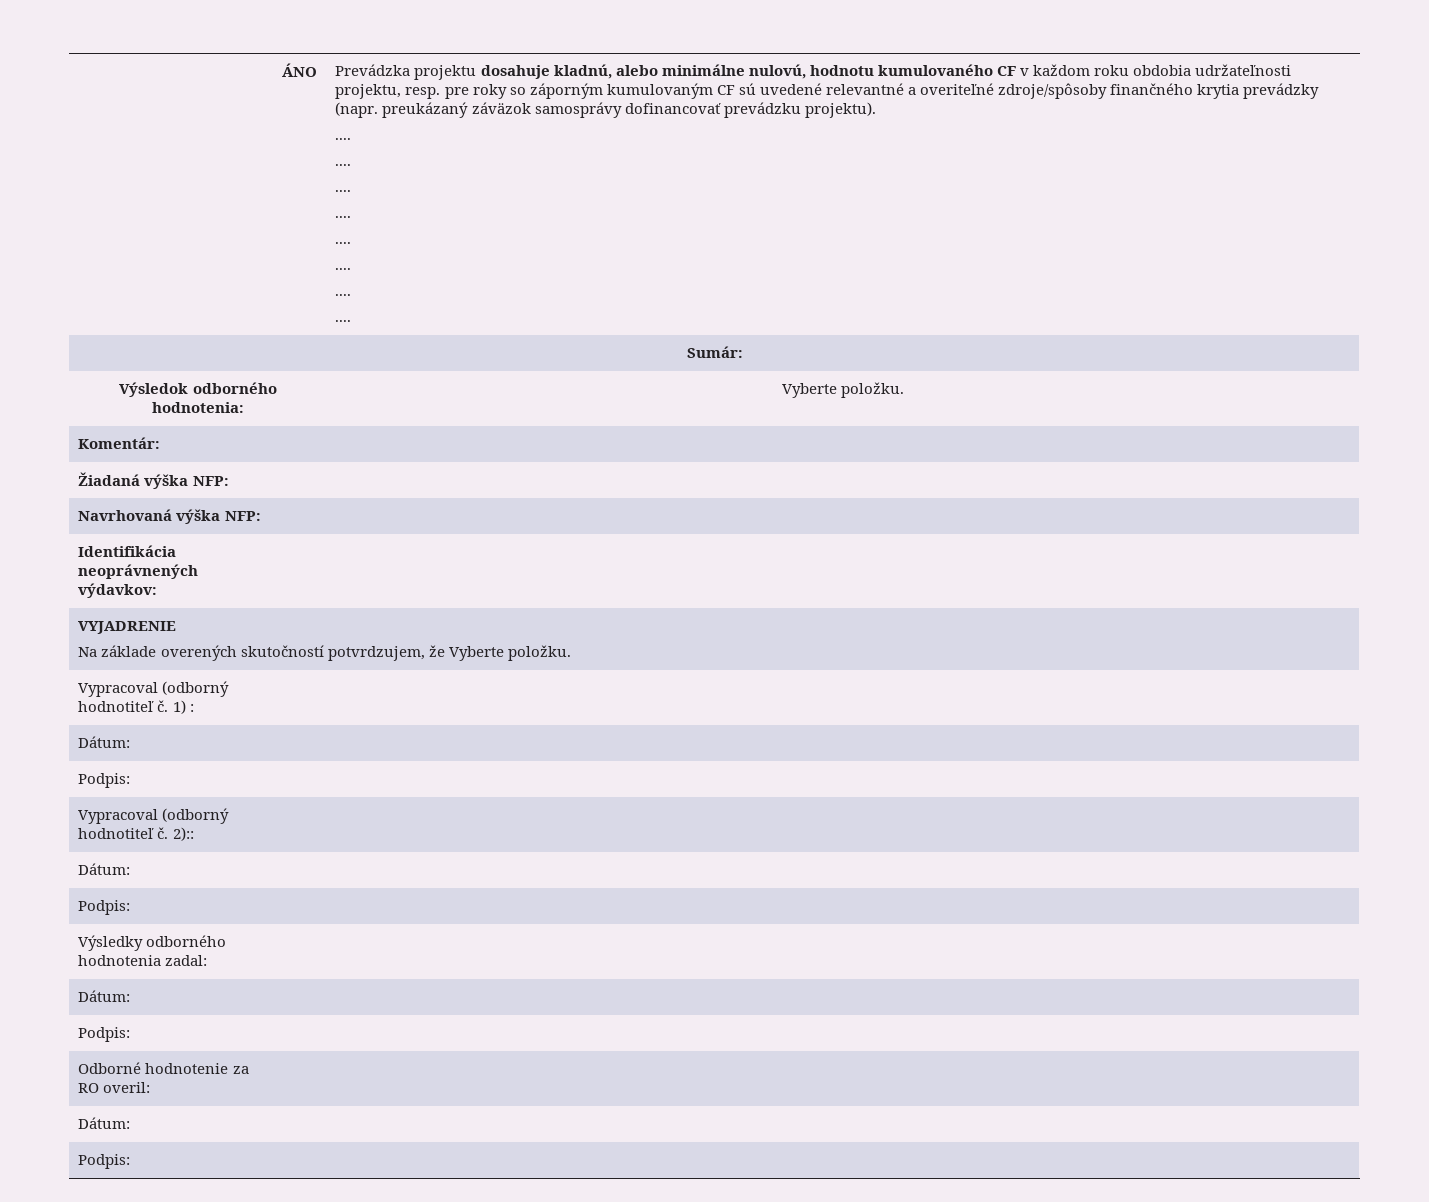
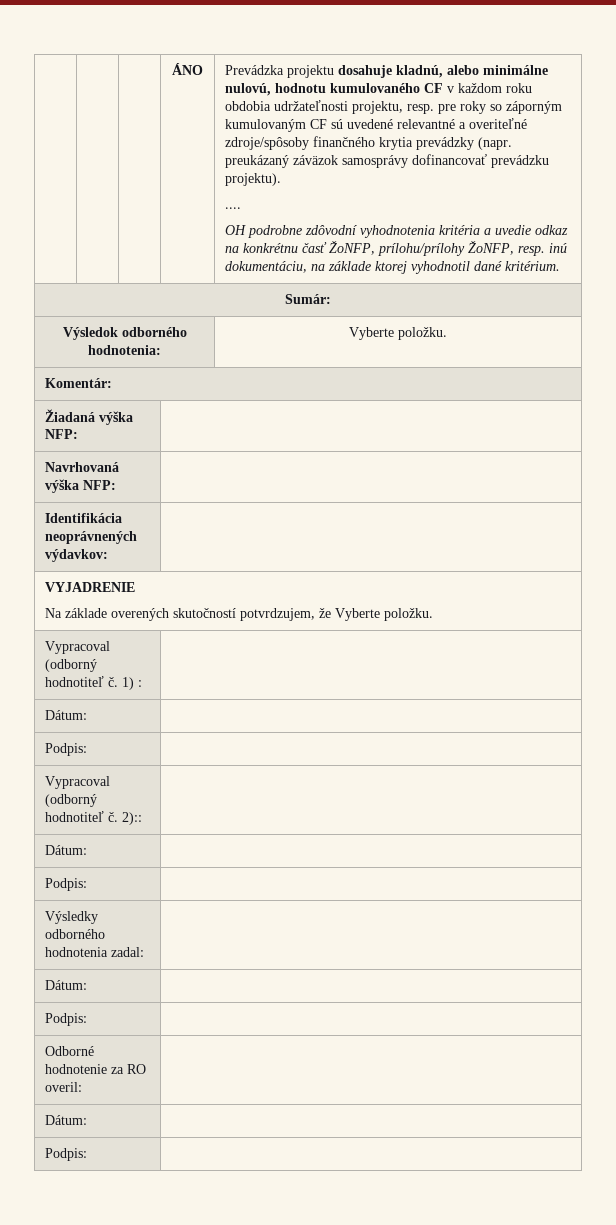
  Prevádzka projektu dosahuje kladnú, alebo minimálne nulovú, hodnotu kumulovaného CF v každom roku obdobia udržateľnosti projektu, resp. pre roky so záporným kumulovaným CF sú uvedené relevantné a overiteľné zdroje/spôsoby finančného krytia prevádzky (napr. preukázaný záväzok samosprávy dofinancovať prevádzku projektu).
  ....
- ....
- ....
- ....
- ....
- ....
- ....
- ....
+ OH podrobne zdôvodní vyhodnotenia kritéria a uvedie odkaz na konkrétnu časť ŽoNFP, prílohu/prílohy ŽoNFP, resp. inú dokumentáciu, na základe ktorej vyhodnotil dané kritérium.

